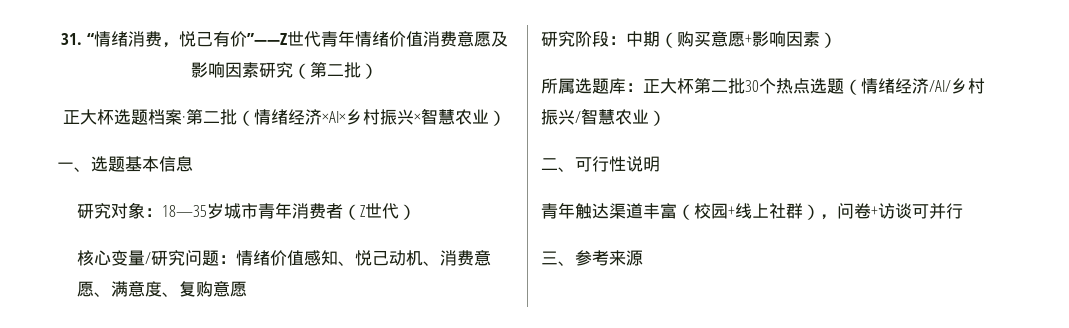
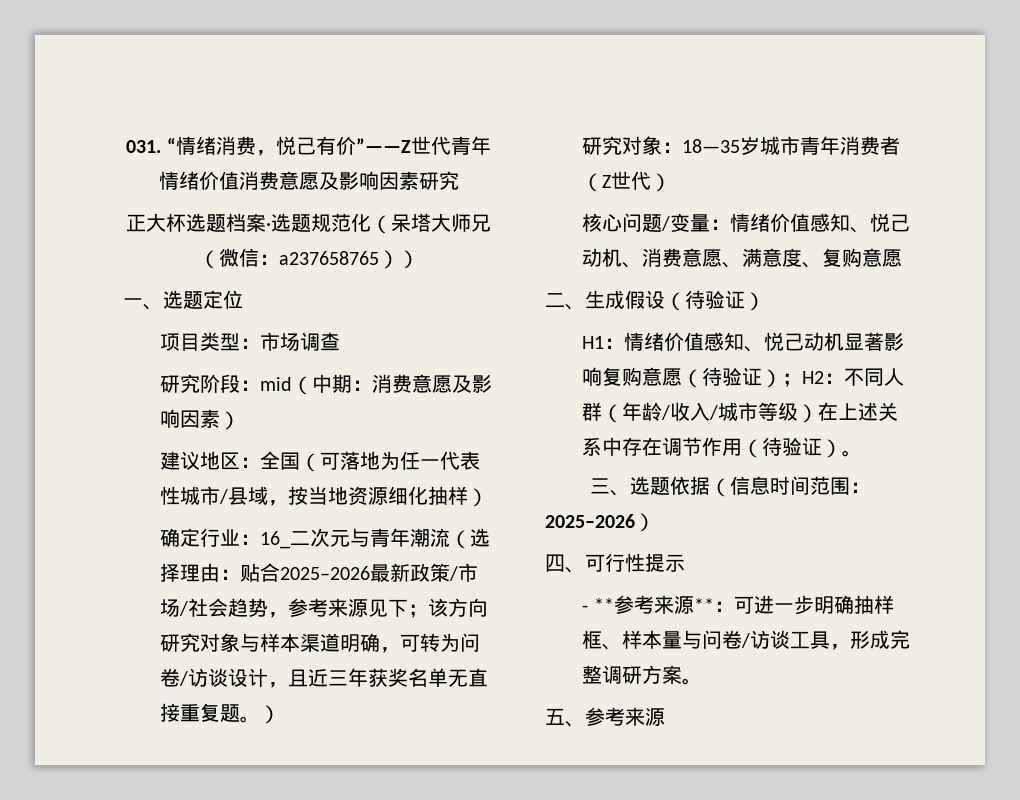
- 31. “情绪消费，悦己有价”——Z世代青年情绪价值消费意愿及影响因素研究（第二批）
+ 031. “情绪消费，悦己有价”——Z世代青年情绪价值消费意愿及影响因素研究
- 正大杯选题档案·第二批（情绪经济×AI×乡村振兴×智慧农业）
- 一、选题基本信息
+ 正大杯选题档案·选题规范化（呆塔大师兄（微信：a237658765））
+ 一、选题定位
+ 项目类型：市场调查
+ 研究阶段：mid（中期：消费意愿及影响因素）
+ 建议地区：全国（可落地为任一代表性城市/县域，按当地资源细化抽样）
+ 确定行业：16_二次元与青年潮流（选择理由：贴合2025–2026最新政策/市场/社会趋势，参考来源见下；该方向研究对象与样本渠道明确，可转为问卷/访谈设计，且近三年获奖名单无直接重复题。）
- 核心变量/研究问题：情绪价值感知、悦己动机、消费意愿、满意度、复购意愿
+ 核心问题/变量：情绪价值感知、悦己动机、消费意愿、满意度、复购意愿
- 研究阶段：中期（购买意愿+影响因素）
- 所属选题库：正大杯第二批30个热点选题（情绪经济/AI/乡村振兴/智慧农业）
- 二、可行性说明
- 青年触达渠道丰富（校园+线上社群），问卷+访谈可并行
- 三、参考来源
+ 二、生成假设（待验证）
+ H1：情绪价值感知、悦己动机显著影响复购意愿（待验证）；H2：不同人群（年龄/收入/城市等级）在上述关系中存在调节作用（待验证）。
+ 三、选题依据（信息时间范围：2025–2026）
+ 四、可行性提示
+ - **参考来源**：可进一步明确抽样框、样本量与问卷/访谈工具，形成完整调研方案。
+ 五、参考来源

